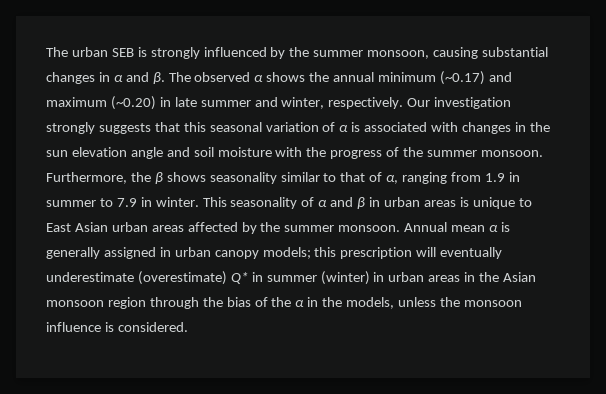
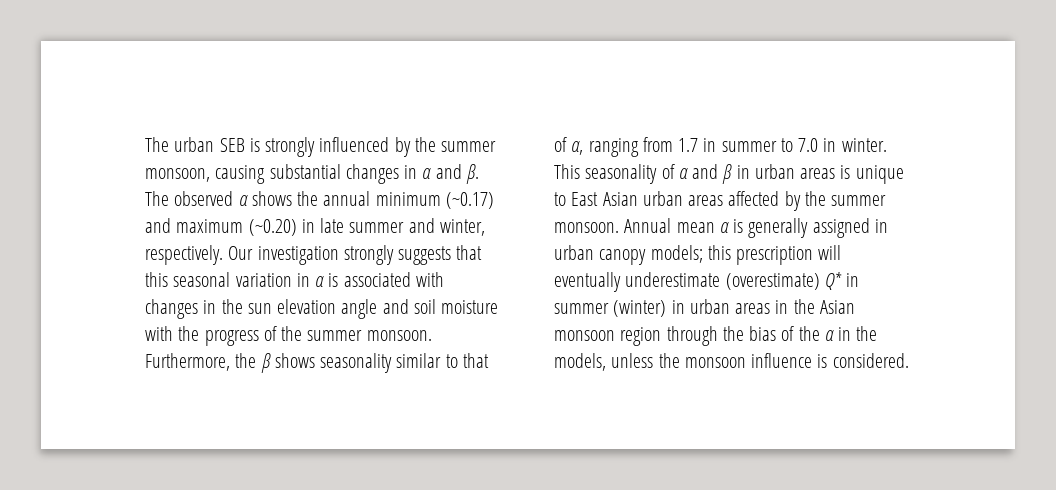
- Our investigation strongly suggests that this seasonal variation of α is associated with changes in the sun elevation angle and soil moisture with the progress of the summer monsoon.
+ Our investigation strongly suggests that this seasonal variation in α is associated with changes in the sun elevation angle and soil moisture with the progress of the summer monsoon.
- Furthermore, the β shows seasonality similar to that of α, ranging from 1.9 in summer to 7.9 in winter.
+ Furthermore, the β shows seasonality similar to that of α, ranging from 1.7 in summer to 7.0 in winter.

